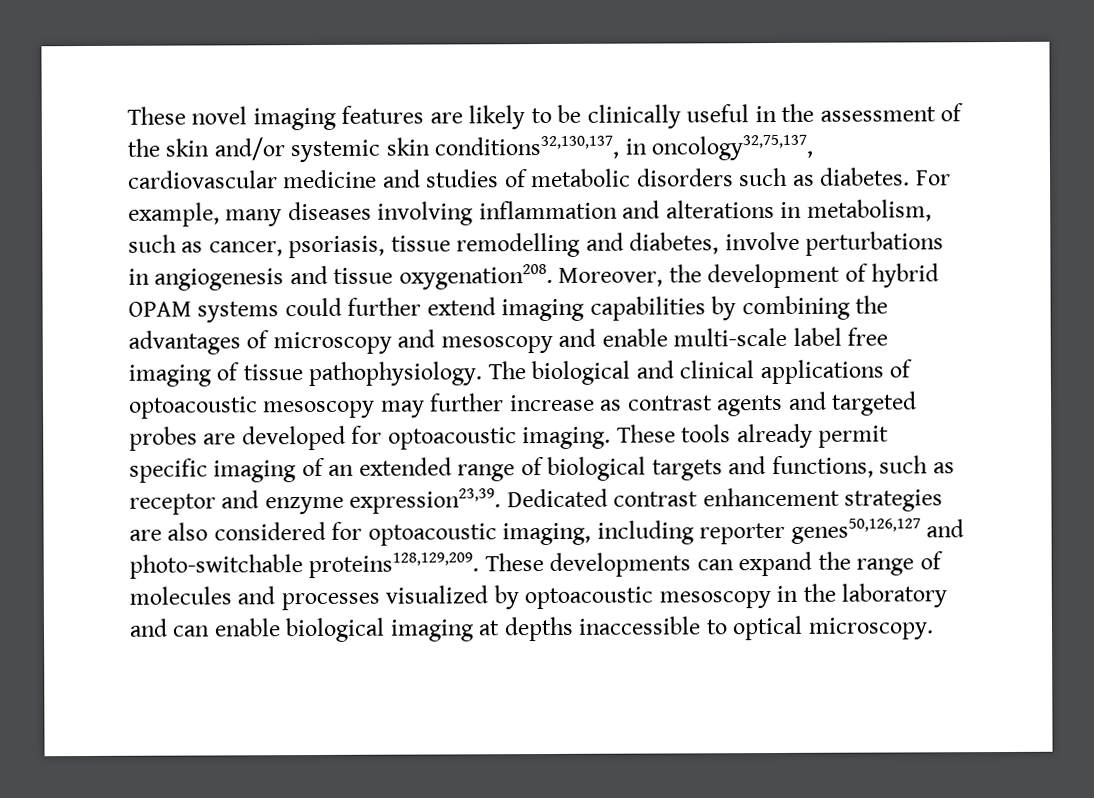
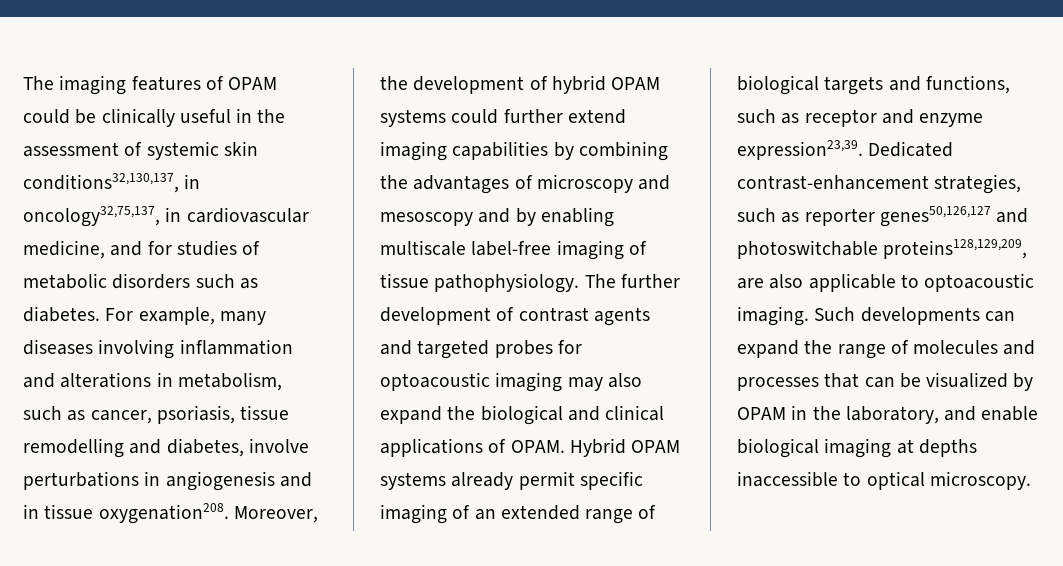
- These novel imaging features are likely to be clinically useful in the assessment of the skin and/or systemic skin conditions32,130,137, in oncology32,75,137, cardiovascular medicine and studies of metabolic disorders such as diabetes.
+ The imaging features of OPAM could be clinically useful in the assessment of systemic skin conditions32,130,137, in oncology32,75,137, in cardiovascular medicine, and for studies of metabolic disorders such as diabetes.
- For example, many diseases involving inflammation and alterations in metabolism, such as cancer, psoriasis, tissue remodelling and diabetes, involve perturbations in angiogenesis and tissue oxygenation208.
+ For example, many diseases involving inflammation and alterations in metabolism, such as cancer, psoriasis, tissue remodelling and diabetes, involve perturbations in angiogenesis and in tissue oxygenation208.
- Moreover, the development of hybrid OPAM systems could further extend imaging capabilities by combining the advantages of microscopy and mesoscopy and enable multi-scale label free imaging of tissue pathophysiology.
+ Moreover, the development of hybrid OPAM systems could further extend imaging capabilities by combining the advantages of microscopy and mesoscopy and by enabling multiscale label-free imaging of tissue pathophysiology.
- The biological and clinical applications of optoacoustic mesoscopy may further increase as contrast agents and targeted probes are developed for optoacoustic imaging. These tools already permit specific imaging of an extended range of biological targets and functions, such as receptor and enzyme expression23,39.
+ The further development of contrast agents and targeted probes for optoacoustic imaging may also expand the biological and clinical applications of OPAM. Hybrid OPAM systems already permit specific imaging of an extended range of biological targets and functions, such as receptor and enzyme expression23,39.
- Dedicated contrast enhancement strategies are also considered for optoacoustic imaging, including reporter genes50,126,127 and photo-switchable proteins128,129,209. These developments can expand the range of molecules and processes visualized by optoacoustic mesoscopy in the laboratory and can enable biological imaging at depths inaccessible to optical microscopy.
+ Dedicated contrast-enhancement strategies, such as reporter genes50,126,127 and photoswitchable proteins128,129,209, are also applicable to optoacoustic imaging. Such developments can expand the range of molecules and processes that can be visualized by OPAM in the laboratory, and enable biological imaging at depths inaccessible to optical microscopy.

